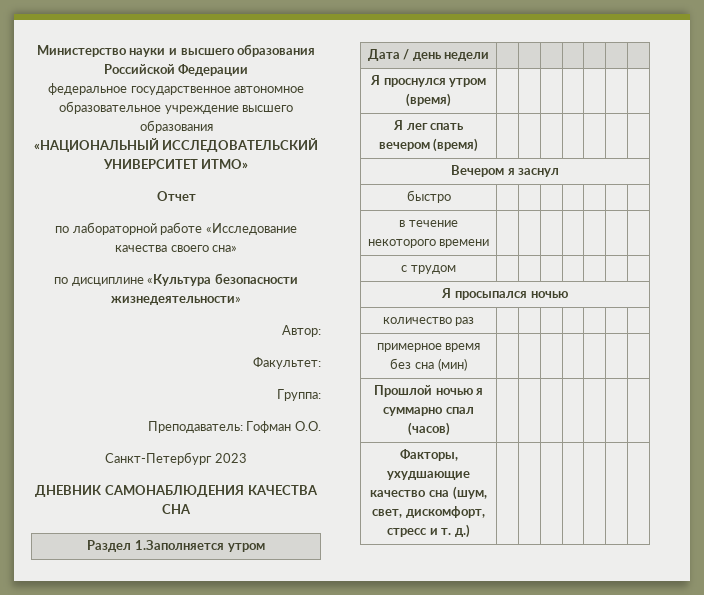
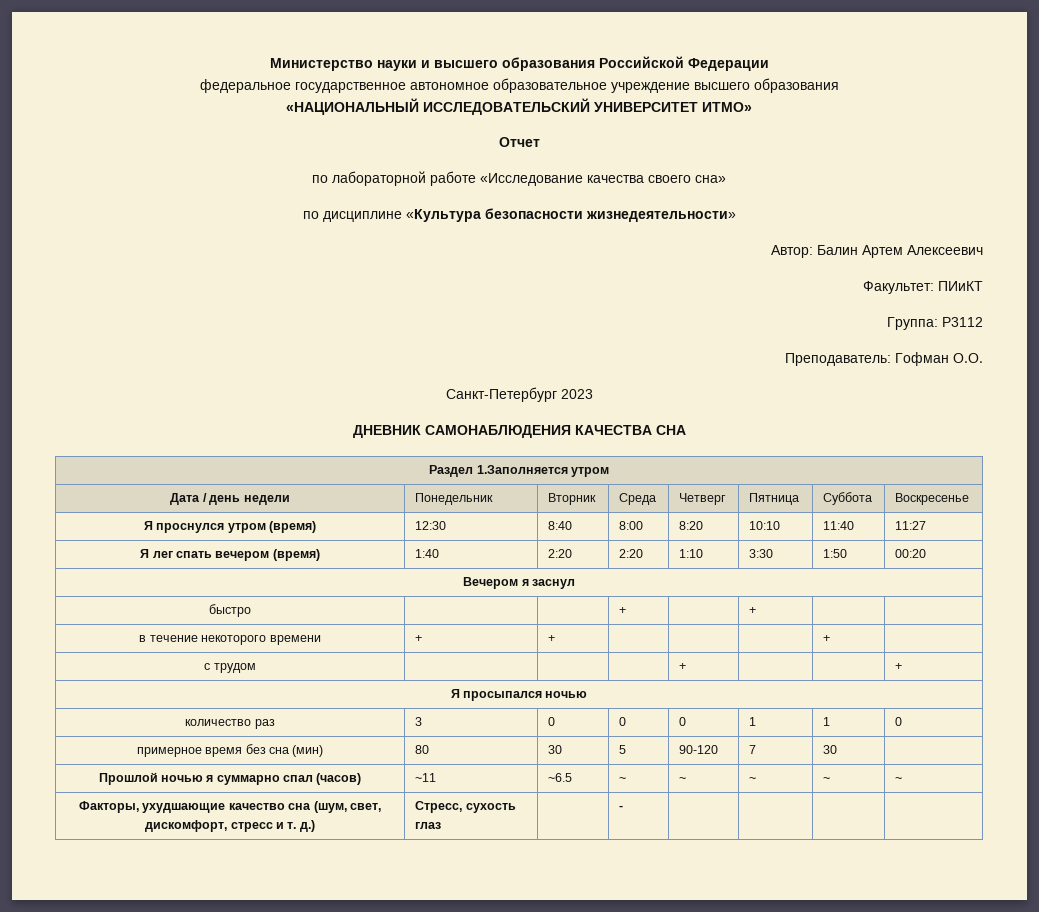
- Автор:
+ Автор: Балин Артем Алексеевич
- Факультет:
+ Факультет: ПИиКТ
- Группа:
+ Группа: P3112
- Дата / день недели | | | | | | |
- Я проснулся утром (время) | | | | | | |
+ Дата / день недели | Понедельник | Вторник | Среда | Четверг | Пятница | Суббота | Воскресенье
+ Я проснулся утром (время) | 12:30 | 8:40 | 8:00 | 8:20 | 10:10 | 11:40 | 11:27
- Я лег спать вечером (время) | | | | | | |
+ Я лег спать вечером (время) | 1:40 | 2:20 | 2:20 | 1:10 | 3:30 | 1:50 | 00:20
- быстро | | | | | | |
+ быстро | | | + | | + | |
- в течение некоторого времени | | | | | | |
+ в течение некоторого времени | + | + | | | | + |
- с трудом | | | | | | |
+ с трудом | | | | + | | | +
- количество раз | | | | | | |
+ количество раз | 3 | 0 | 0 | 0 | 1 | 1 | 0
- примерное время без сна (мин) | | | | | | |
+ примерное время без сна (мин) | 80 | 30 | 5 | 90-120 | 7 | 30 |
- Прошлой ночью я суммарно спал (часов) | | | | | | |
+ Прошлой ночью я суммарно спал (часов) | ~11 | ~6.5 | ~ | ~ | ~ | ~ | ~
- Факторы, ухудшающие качество сна (шум, свет, дискомфорт, стресс и т. д.) | | | | | | |
+ Факторы, ухудшающие качество сна (шум, свет, дискомфорт, стресс и т. д.) | Стресс, сухость глаз | | - | | | |

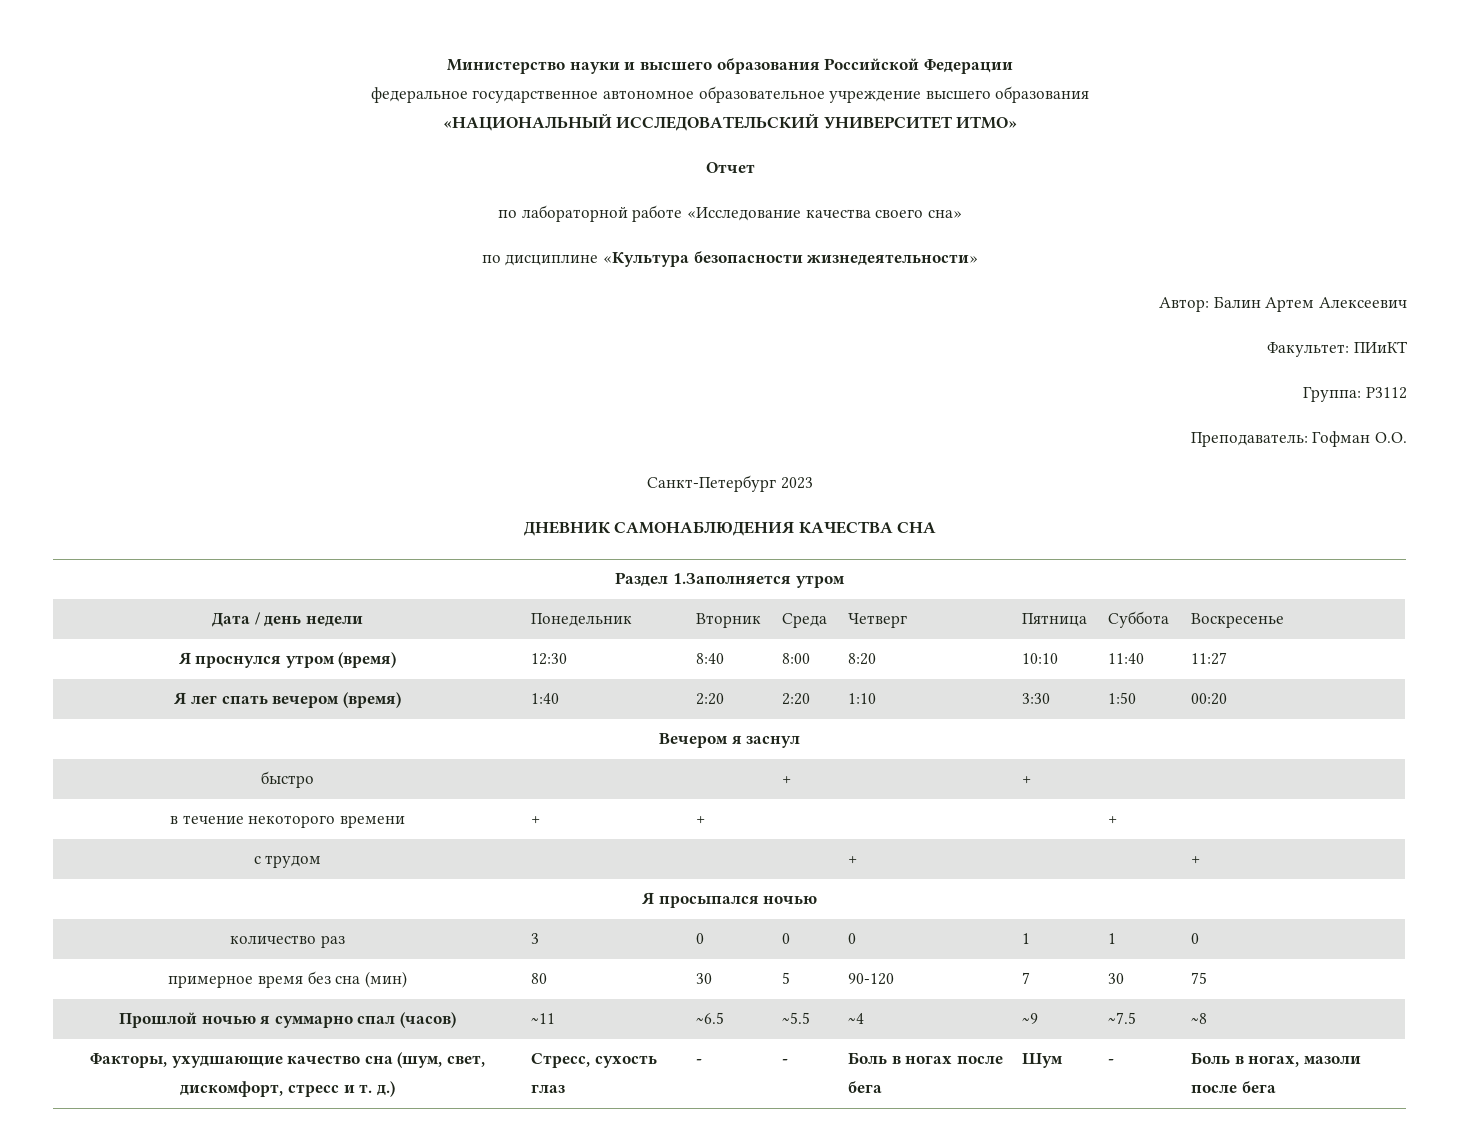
- примерное время без сна (мин) | 80 | 30 | 5 | 90-120 | 7 | 30 |
+ примерное время без сна (мин) | 80 | 30 | 5 | 90-120 | 7 | 30 | 75
- Прошлой ночью я суммарно спал (часов) | ~11 | ~6.5 | ~ | ~ | ~ | ~ | ~
+ Прошлой ночью я суммарно спал (часов) | ~11 | ~6.5 | ~5.5 | ~4 | ~9 | ~7.5 | ~8
- Факторы, ухудшающие качество сна (шум, свет, дискомфорт, стресс и т. д.) | Стресс, сухость глаз | | - | | | |
+ Факторы, ухудшающие качество сна (шум, свет, дискомфорт, стресс и т. д.) | Стресс, сухость глаз | - | - | Боль в ногах после бега | Шум | - | Боль в ногах, мазоли после бега

